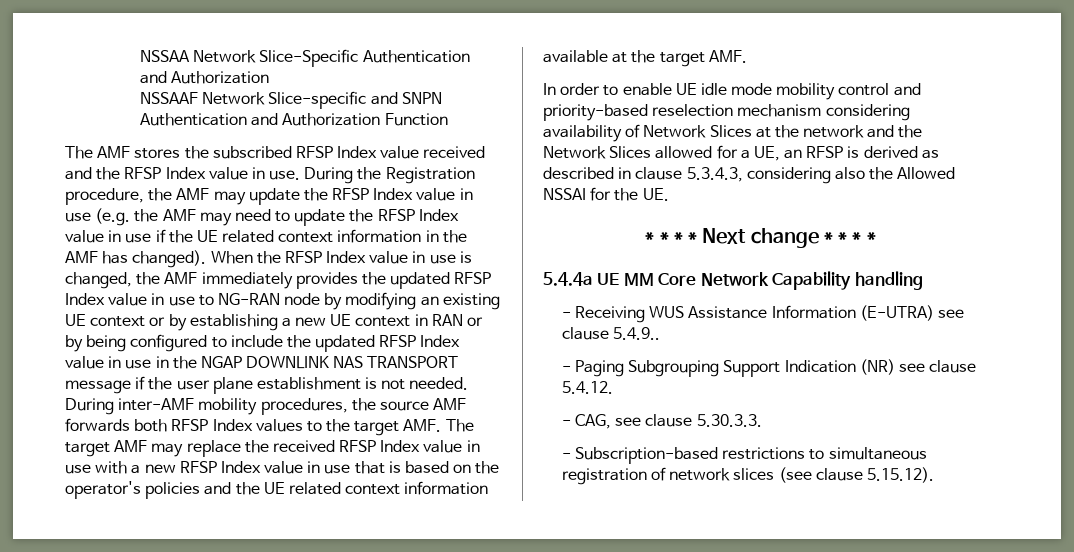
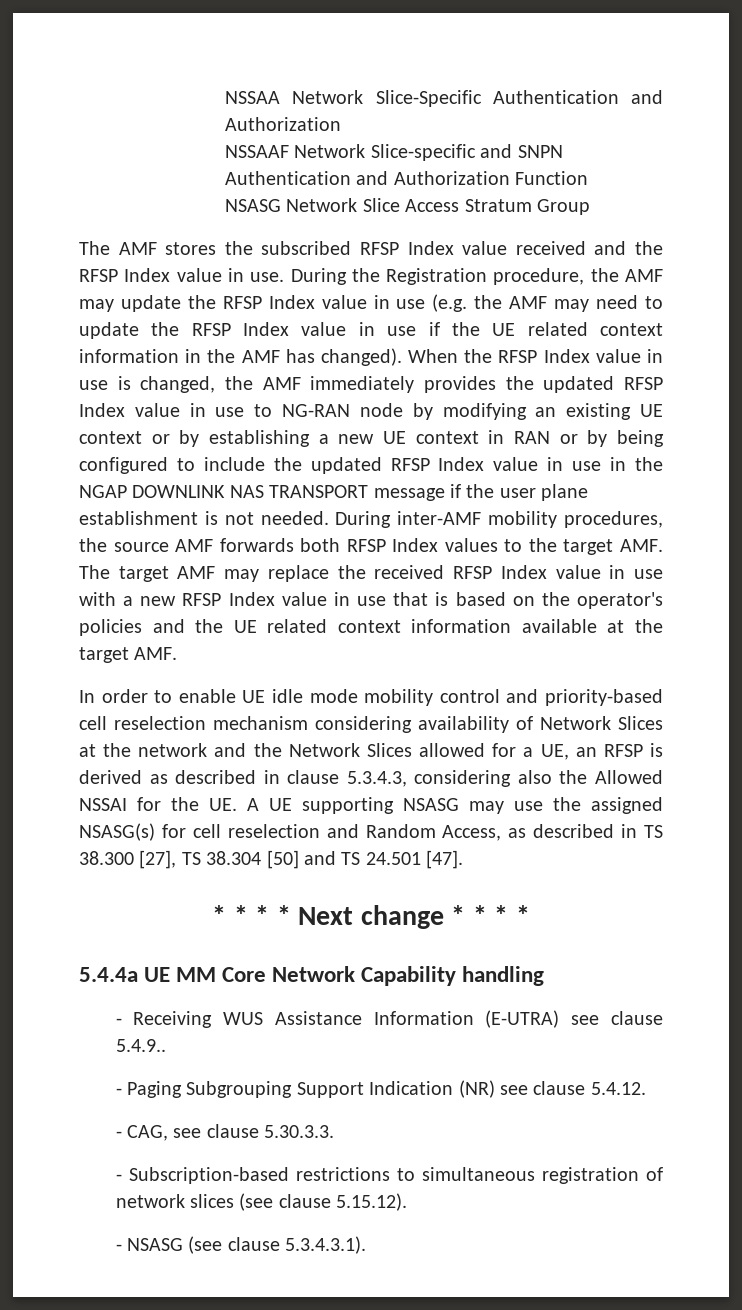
+ NSASG Network Slice Access Stratum Group
- In order to enable UE idle mode mobility control and priority-based reselection mechanism considering availability of Network Slices at the network and the Network Slices allowed for a UE, an RFSP is derived as described in clause 5.3.4.3, considering also the Allowed NSSAI for the UE.
+ In order to enable UE idle mode mobility control and priority-based cell reselection mechanism considering availability of Network Slices at the network and the Network Slices allowed for a UE, an RFSP is derived as described in clause 5.3.4.3, considering also the Allowed NSSAI for the UE. A UE supporting NSASG may use the assigned NSASG(s) for cell reselection and Random Access, as described in TS 38.300 [27], TS 38.304 [50] and TS 24.501 [47].
+ - NSASG (see clause 5.3.4.3.1).

